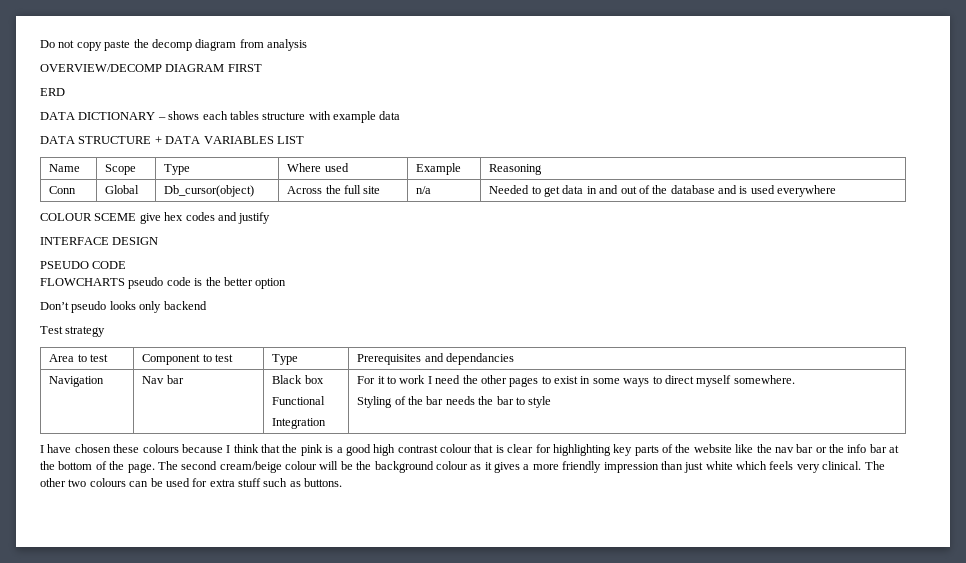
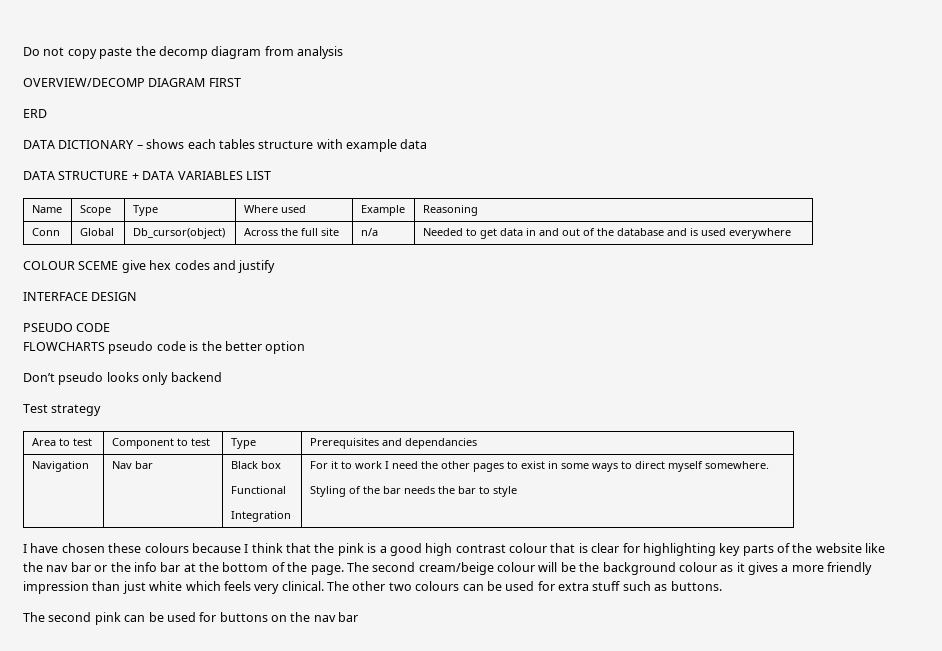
+ The second pink can be used for buttons on the nav bar

